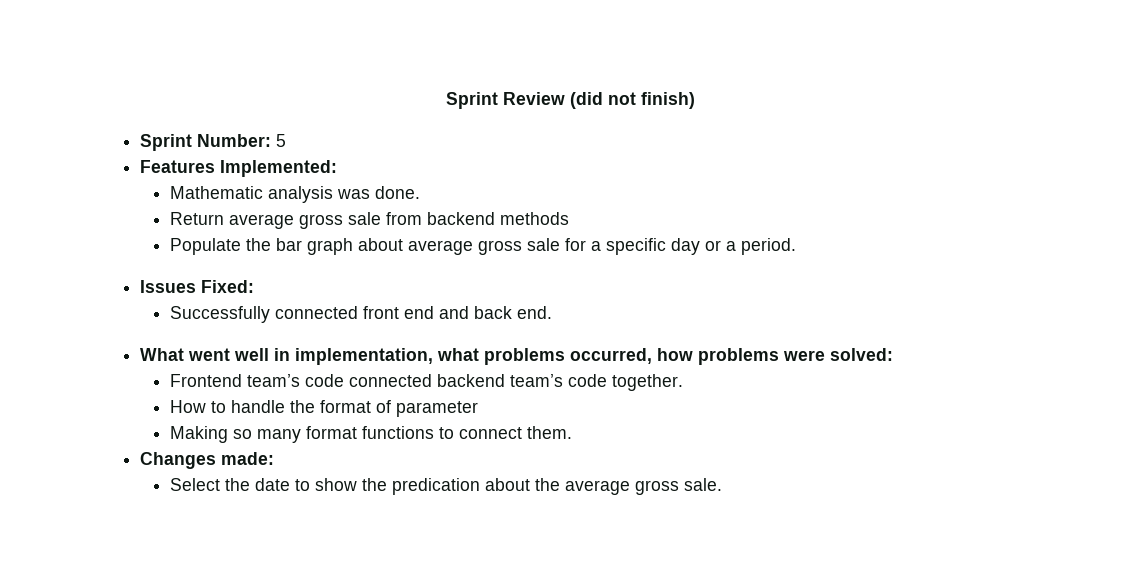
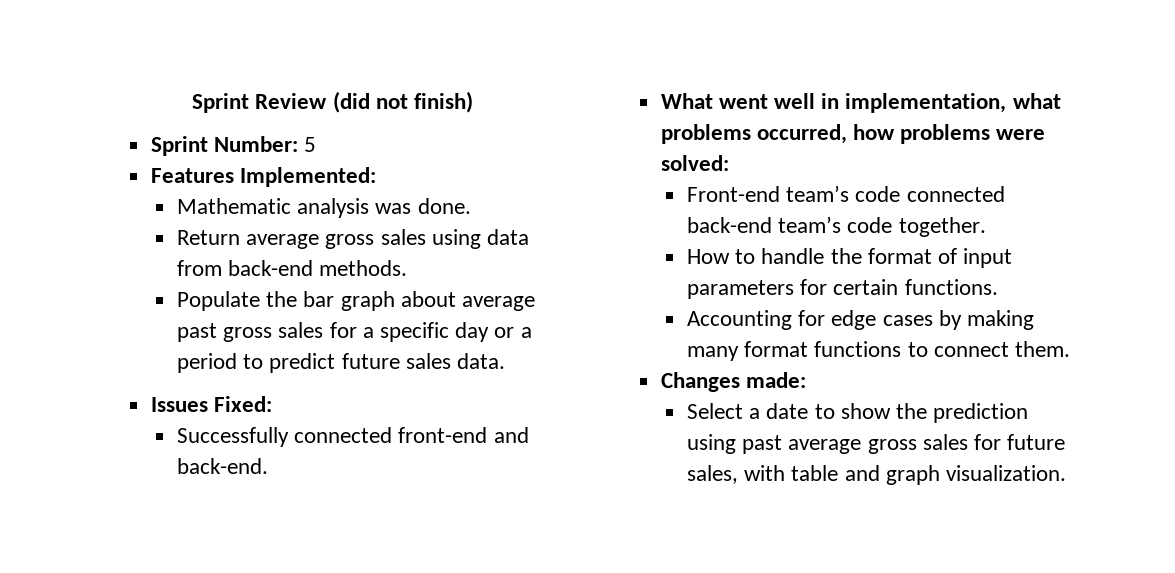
- Return average gross sale from backend methods
+ Return average gross sales using data from back-end methods.
- Populate the bar graph about average gross sale for a specific day or a period.
+ Populate the bar graph about average past gross sales for a specific day or a period to predict future sales data.
- Successfully connected front end and back end.
+ Successfully connected front-end and back-end.
- Frontend team’s code connected backend team’s code together.
+ Front-end team’s code connected back-end team’s code together.
- How to handle the format of parameter
- Making so many format functions to connect them.
+ How to handle the format of input parameters for certain functions.
+ Accounting for edge cases by making many format functions to connect them.
- Select the date to show the predication about the average gross sale.
+ Select a date to show the prediction using past average gross sales for future sales, with table and graph visualization.

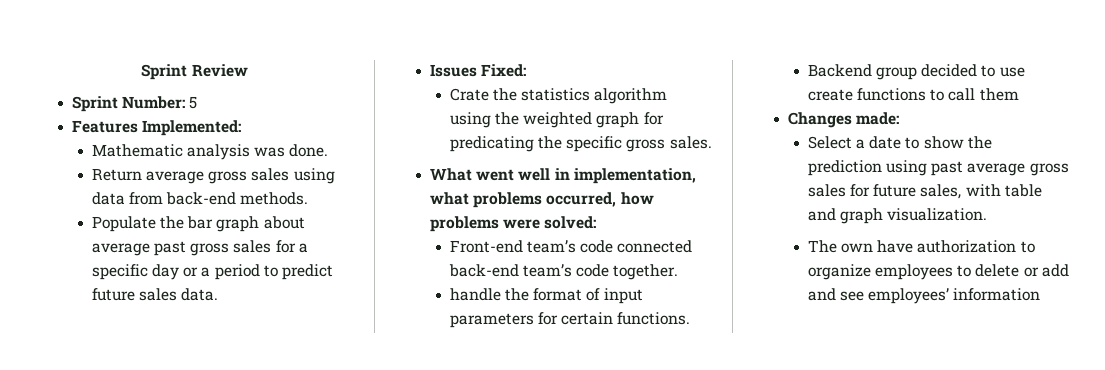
- Sprint Review (did not finish)
+ Sprint Review
- Successfully connected front-end and back-end.
+ Crate the statistics algorithm using the weighted graph for predicating the specific gross sales.
- How to handle the format of input parameters for certain functions.
+ handle the format of input parameters for certain functions.
- Accounting for edge cases by making many format functions to connect them.
+ Backend group decided to use create functions to call them
+ The own have authorization to organize employees to delete or add and see employees’ information

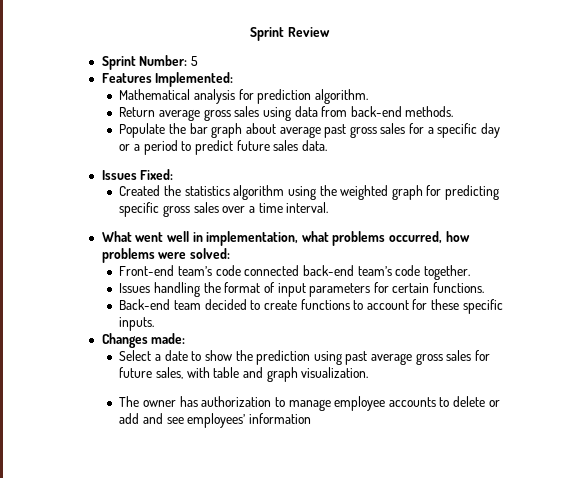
- Mathematic analysis was done.
+ Mathematical analysis for prediction algorithm.
- Crate the statistics algorithm using the weighted graph for predicating the specific gross sales.
+ Created the statistics algorithm using the weighted graph for predicting specific gross sales over a time interval.
- handle the format of input parameters for certain functions.
+ Issues handling the format of input parameters for certain functions.
- Backend group decided to use create functions to call them
+ Back-end team decided to create functions to account for these specific inputs.
- The own have authorization to organize employees to delete or add and see employees’ information
+ The owner has authorization to manage employee accounts to delete or add and see employees’ information

